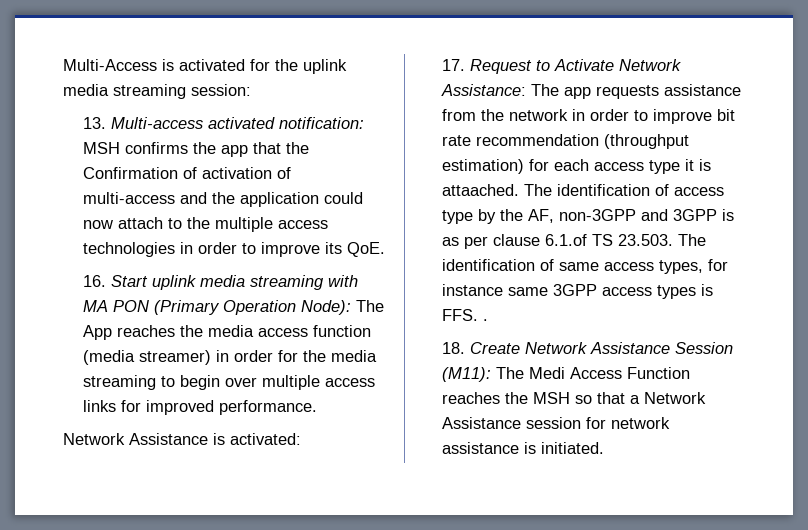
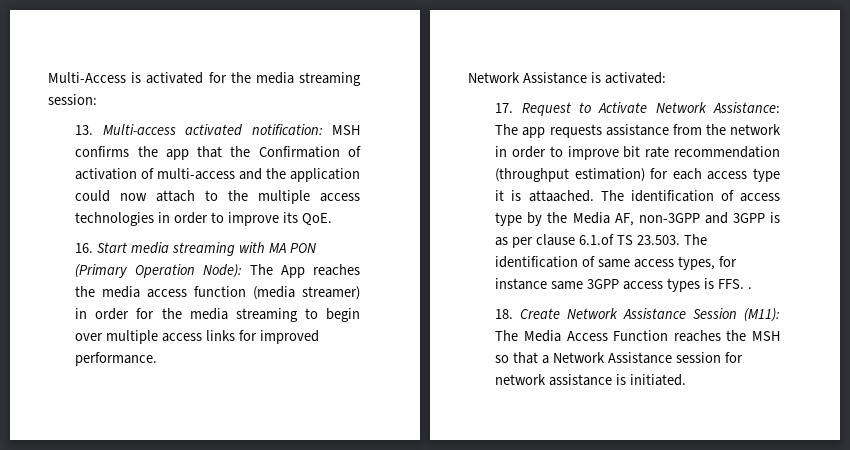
- Multi-Access is activated for the uplink media streaming session:
+ Multi-Access is activated for the media streaming session:
- 16. Start uplink media streaming with MA PON (Primary Operation Node): The App reaches the media access function (media streamer) in order for the media streaming to begin over multiple access links for improved performance.
+ 16. Start media streaming with MA PON (Primary Operation Node): The App reaches the media access function (media streamer) in order for the media streaming to begin over multiple access links for improved performance.
- The identification of access type by the AF, non-3GPP and 3GPP is as per clause 6.1.of TS 23.503. The identification of same access types, for instance same 3GPP access types is FFS. .
+ The identification of access type by the Media AF, non-3GPP and 3GPP is as per clause 6.1.of TS 23.503. The identification of same access types, for instance same 3GPP access types is FFS. .
- 18. Create Network Assistance Session (M11): The Medi Access Function reaches the MSH so that a Network Assistance session for network assistance is initiated.
+ 18. Create Network Assistance Session (M11): The Media Access Function reaches the MSH so that a Network Assistance session for network assistance is initiated.

